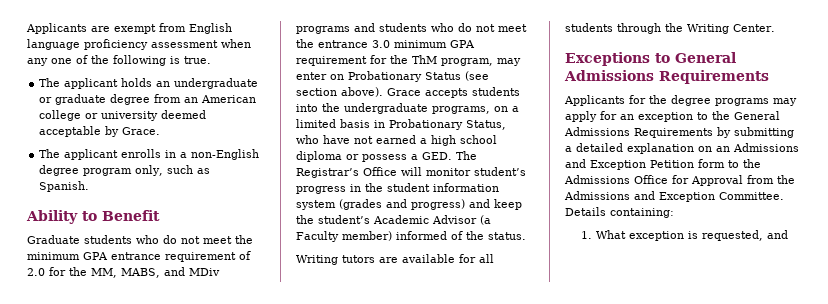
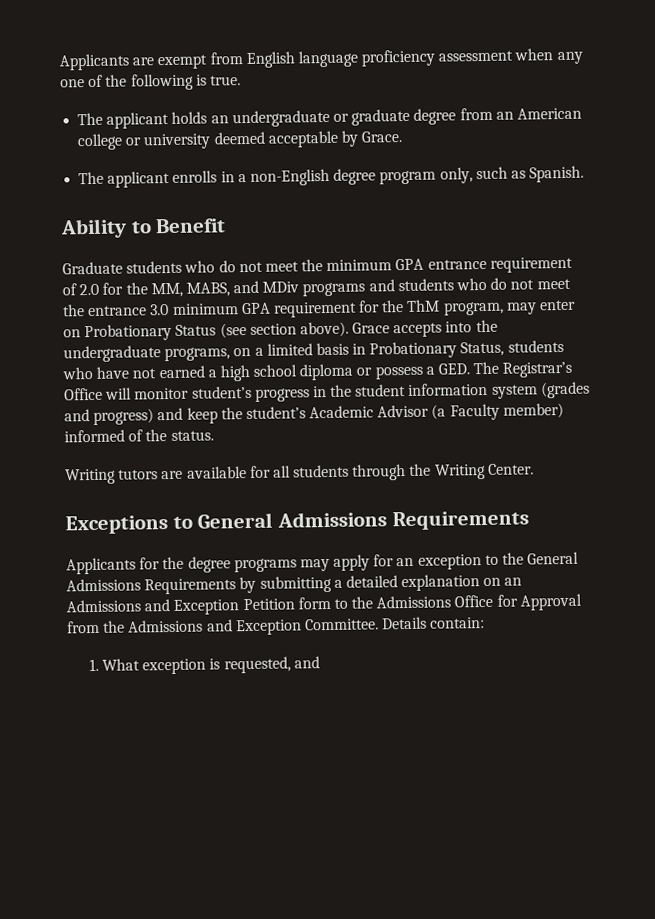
- Grace accepts students into the undergraduate programs, on a limited basis in Probationary Status, who have not earned a high school diploma or possess a GED. The Registrar’s Office will monitor student’s progress in the student information system (grades and progress) and keep the student’s Academic Advisor (a Faculty member) informed of the status.
+ Grace accepts into the undergraduate programs, on a limited basis in Probationary Status, students who have not earned a high school diploma or possess a GED. The Registrar’s Office will monitor student’s progress in the student information system (grades and progress) and keep the student’s Academic Advisor (a Faculty member) informed of the status.
- Details containing:
+ Details contain:

